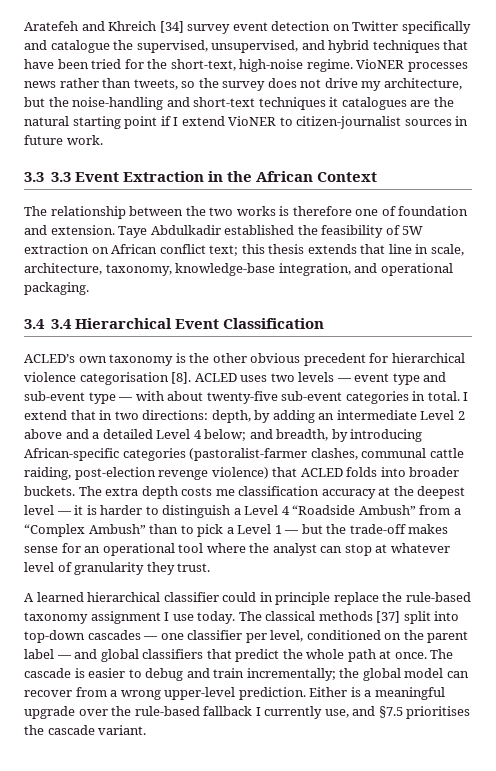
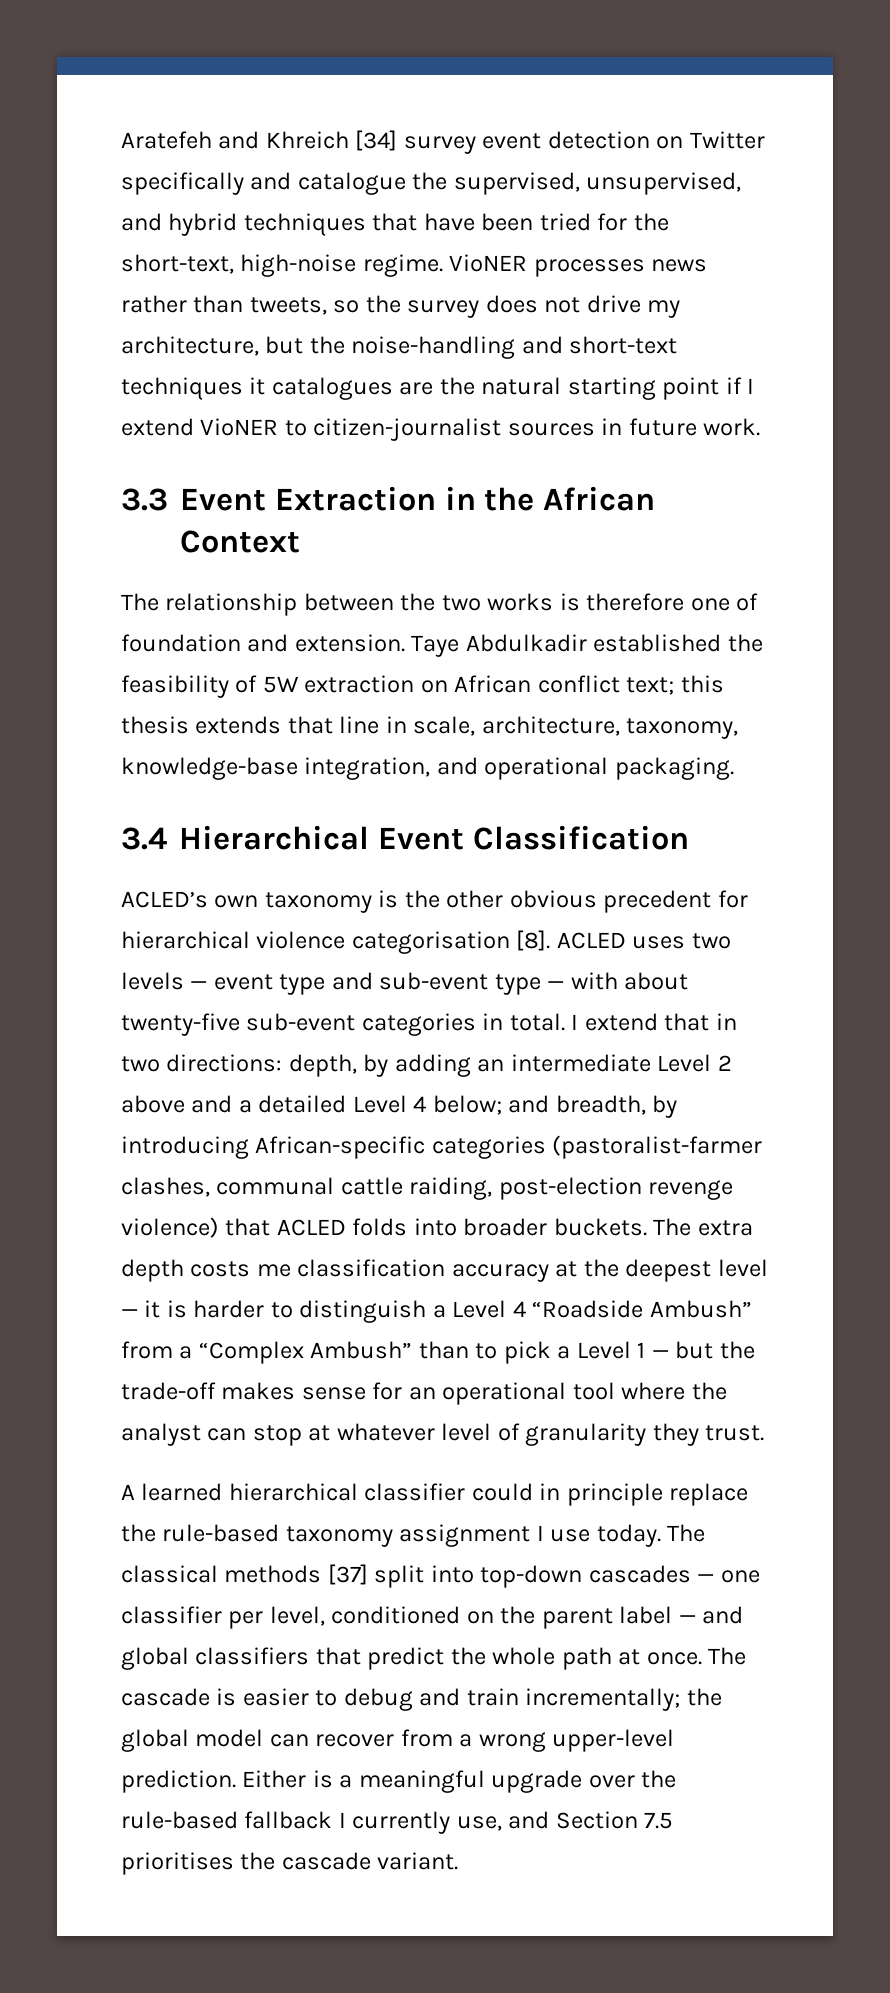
- 3.3 3.3 Event Extraction in the African Context
+ 3.3 Event Extraction in the African Context
- 3.4 3.4 Hierarchical Event Classification
+ 3.4 Hierarchical Event Classification
- Either is a meaningful upgrade over the rule-based fallback I currently use, and §7.5 prioritises the cascade variant.
+ Either is a meaningful upgrade over the rule-based fallback I currently use, and Section 7.5 prioritises the cascade variant.

